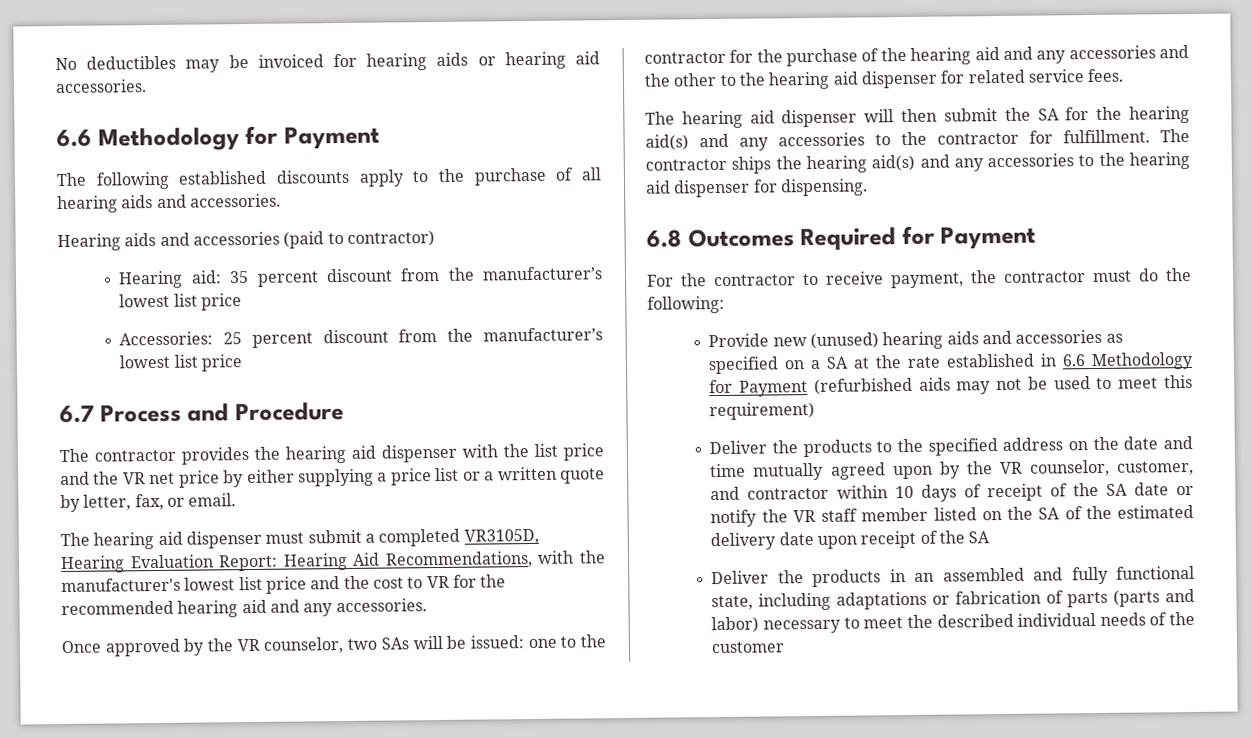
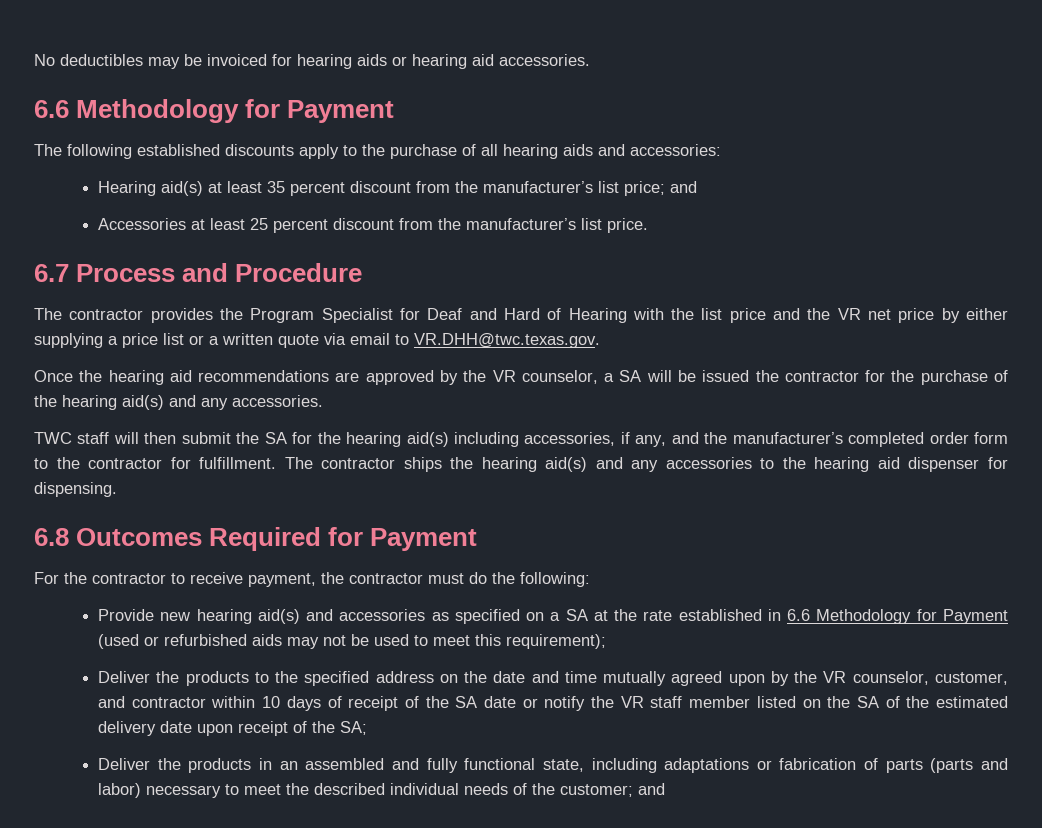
- The following established discounts apply to the purchase of all hearing aids and accessories.
- Hearing aids and accessories (paid to contractor)
- Hearing aid: 35 percent discount from the manufacturer’s lowest list price
- Accessories: 25 percent discount from the manufacturer’s lowest list price
+ The following established discounts apply to the purchase of all hearing aids and accessories:
+ Hearing aid(s) at least 35 percent discount from the manufacturer’s list price; and
+ Accessories at least 25 percent discount from the manufacturer’s list price.
- The contractor provides the hearing aid dispenser with the list price and the VR net price by either supplying a price list or a written quote by letter, fax, or email.
- The hearing aid dispenser must submit a completed VR3105D, Hearing Evaluation Report: Hearing Aid Recommendations, with the manufacturer's lowest list price and the cost to VR for the recommended hearing aid and any accessories.
- Once approved by the VR counselor, two SAs will be issued: one to the contractor for the purchase of the hearing aid and any accessories and the other to the hearing aid dispenser for related service fees.
- The hearing aid dispenser will then submit the SA for the hearing aid(s) and any accessories to the contractor for fulfillment.
+ The contractor provides the Program Specialist for Deaf and Hard of Hearing with the list price and the VR net price by either supplying a price list or a written quote via email to VR.DHH@twc.texas.gov.
+ Once the hearing aid recommendations are approved by the VR counselor, a SA will be issued the contractor for the purchase of the hearing aid(s) and any accessories.
+ TWC staff will then submit the SA for the hearing aid(s) including accessories, if any, and the manufacturer’s completed order form to the contractor for fulfillment.
- Provide new (unused) hearing aids and accessories as specified on a SA at the rate established in 6.6 Methodology for Payment (refurbished aids may not be used to meet this requirement)
+ Provide new hearing aid(s) and accessories as specified on a SA at the rate established in 6.6 Methodology for Payment (used or refurbished aids may not be used to meet this requirement);
- Deliver the products to the specified address on the date and time mutually agreed upon by the VR counselor, customer, and contractor within 10 days of receipt of the SA date or notify the VR staff member listed on the SA of the estimated delivery date upon receipt of the SA
+ Deliver the products to the specified address on the date and time mutually agreed upon by the VR counselor, customer, and contractor within 10 days of receipt of the SA date or notify the VR staff member listed on the SA of the estimated delivery date upon receipt of the SA;
- Deliver the products in an assembled and fully functional state, including adaptations or fabrication of parts (parts and labor) necessary to meet the described individual needs of the customer
+ Deliver the products in an assembled and fully functional state, including adaptations or fabrication of parts (parts and labor) necessary to meet the described individual needs of the customer; and

